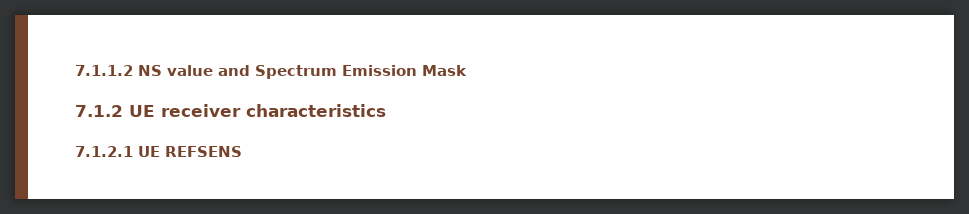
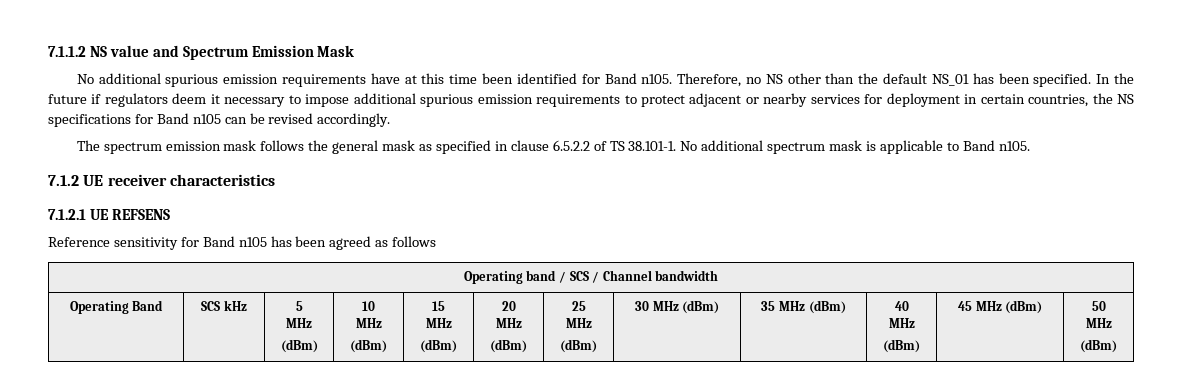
+ No additional spurious emission requirements have at this time been identified for Band n105. Therefore, no NS other than the default NS_01 has been specified. In the future if regulators deem it necessary to impose additional spurious emission requirements to protect adjacent or nearby services for deployment in certain countries, the NS specifications for Band n105 can be revised accordingly.
+ The spectrum emission mask follows the general mask as specified in clause 6.5.2.2 of TS 38.101-1. No additional spectrum mask is applicable to Band n105.
+ Reference sensitivity for Band n105 has been agreed as follows
+ Operating band / SCS / Channel bandwidth
+ Operating Band | SCS kHz | 5
+ MHz
+ (dBm) | 10
+ MHz
+ (dBm) | 15
+ MHz
+ (dBm) | 20
+ MHz
+ (dBm) | 25
+ MHz
+ (dBm) | 30 MHz (dBm) | 35 MHz (dBm) | 40
+ MHz
+ (dBm) | 45 MHz (dBm) | 50
+ MHz
+ (dBm)

